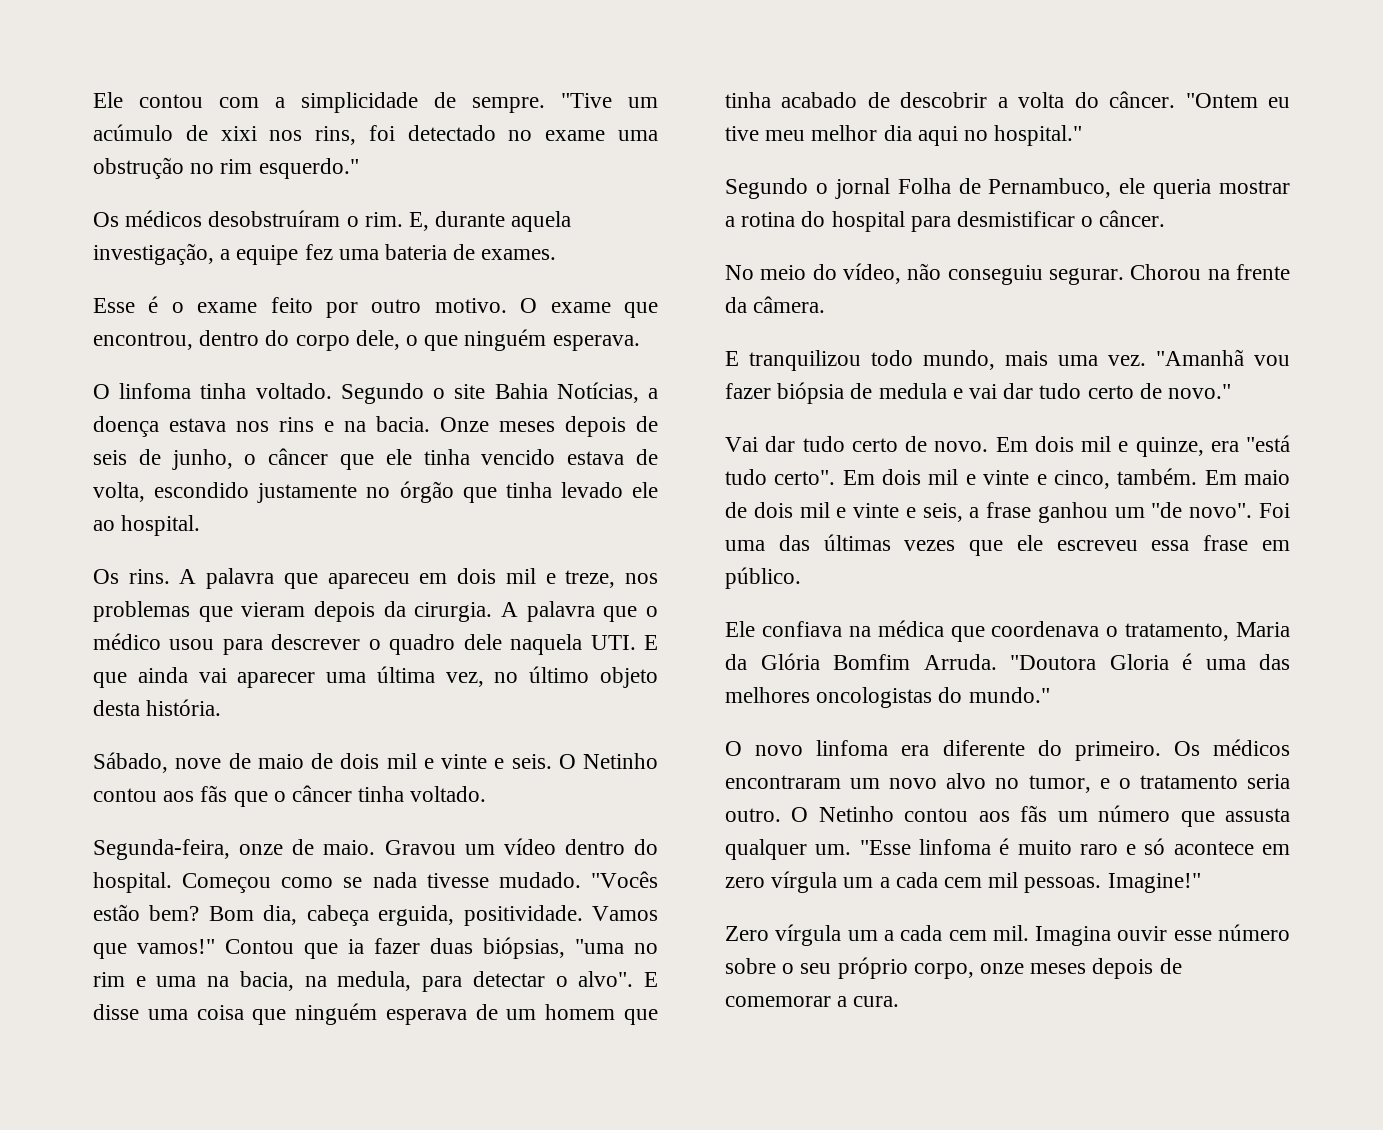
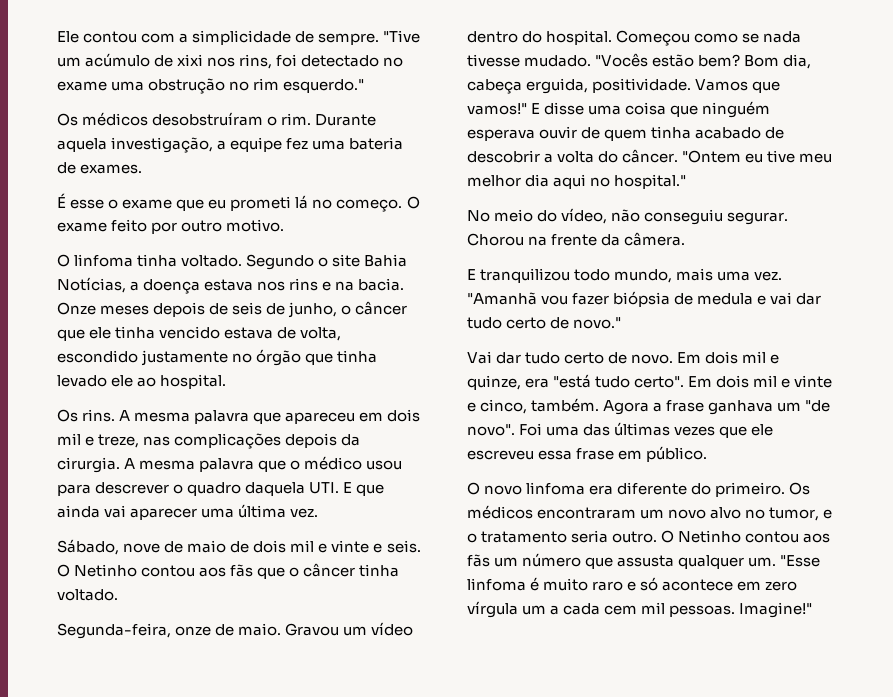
- E, durante aquela investigação, a equipe fez uma bateria de exames.
+ Durante aquela investigação, a equipe fez uma bateria de exames.
- Esse é o exame feito por outro motivo. O exame que encontrou, dentro do corpo dele, o que ninguém esperava.
+ É esse o exame que eu prometi lá no começo. O exame feito por outro motivo.
- A palavra que apareceu em dois mil e treze, nos problemas que vieram depois da cirurgia.
+ A mesma palavra que apareceu em dois mil e treze, nas complicações depois da cirurgia.
- A palavra que o médico usou para descrever o quadro dele naquela UTI. E que ainda vai aparecer uma última vez, no último objeto desta história.
+ A mesma palavra que o médico usou para descrever o quadro daquela UTI. E que ainda vai aparecer uma última vez.
- Contou que ia fazer duas biópsias, "uma no rim e uma na bacia, na medula, para detectar o alvo".
- E disse uma coisa que ninguém esperava de um homem que tinha acabado de descobrir a volta do câncer.
+ E disse uma coisa que ninguém esperava ouvir de quem tinha acabado de descobrir a volta do câncer.
- Segundo o jornal Folha de Pernambuco, ele queria mostrar a rotina do hospital para desmistificar o câncer.
- Em maio de dois mil e vinte e seis, a frase ganhou um "de novo".
+ Agora a frase ganhava um "de novo".
- Ele confiava na médica que coordenava o tratamento, Maria da Glória Bomfim Arruda. "Doutora Gloria é uma das melhores oncologistas do mundo."
- Zero vírgula um a cada cem mil. Imagina ouvir esse número sobre o seu próprio corpo, onze meses depois de comemorar a cura.

